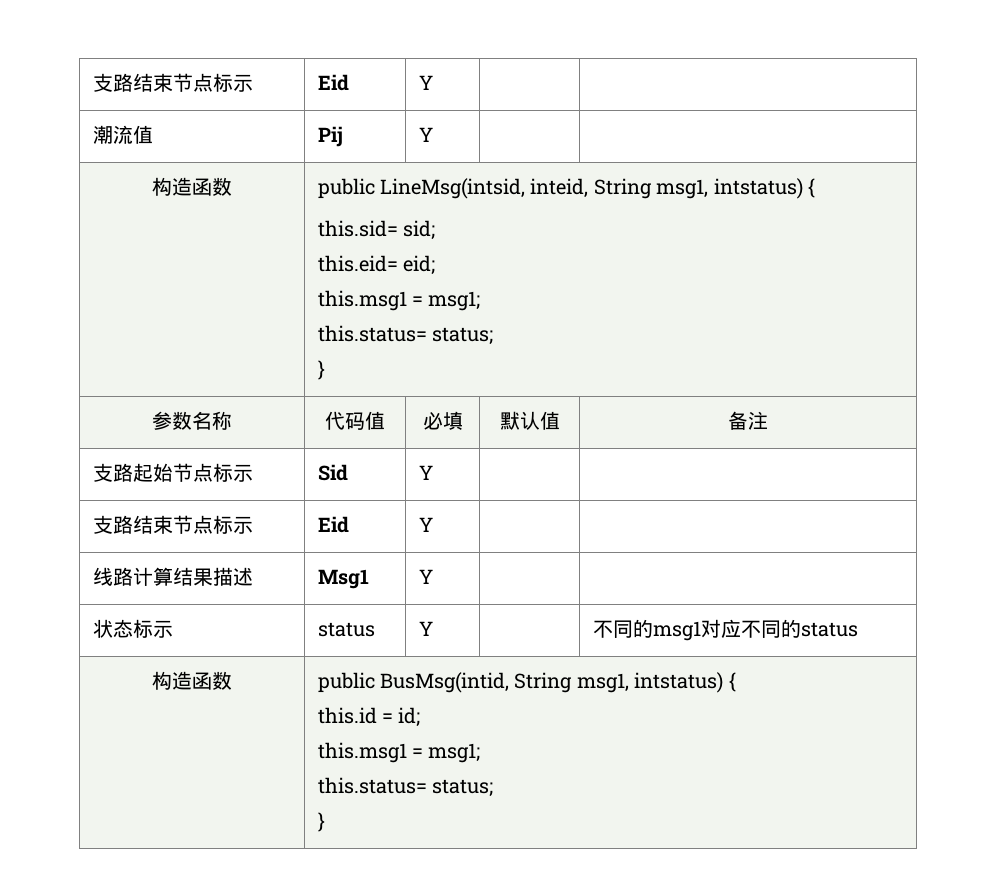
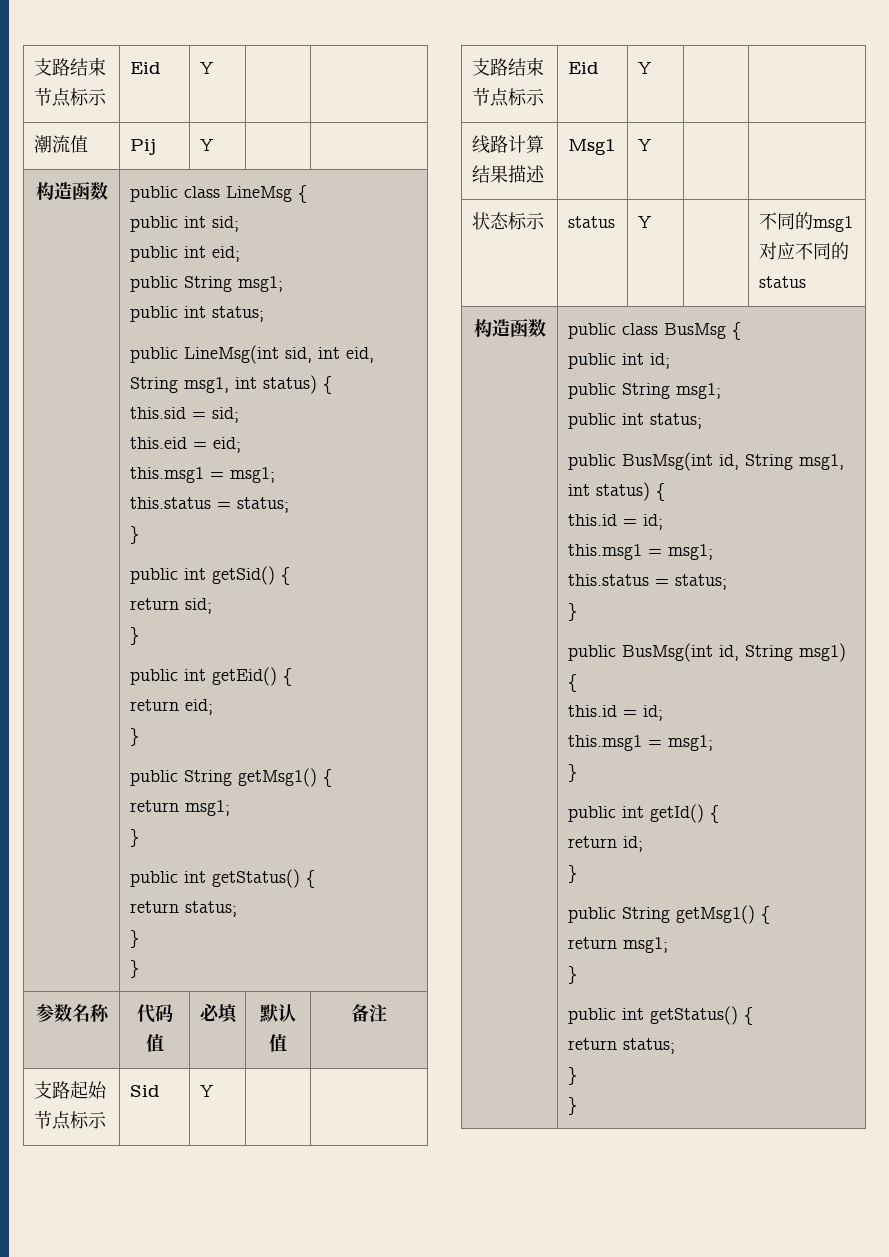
- public LineMsg(intsid, inteid, String msg1, intstatus) {
- this.sid= sid;
- this.eid= eid;
+ public class LineMsg {
+ public int sid;
+ public int eid;
+ public String msg1;
+ public int status;
+ public LineMsg(int sid, int eid, String msg1, int status) {
+ this.sid = sid;
+ this.eid = eid;
  this.msg1 = msg1;
- this.status= status;
+ this.status = status;
+ }
+ public int getSid() {
+ return sid;
+ }
+ public int getEid() {
+ return eid;
+ }
+ public String getMsg1() {
+ return msg1;
+ }
+ public int getStatus() {
+ return status;
+ }
- public BusMsg(intid, String msg1, intstatus) {
+ public class BusMsg {
+ public int id;
+ public String msg1;
+ public int status;
+ public BusMsg(int id, String msg1, int status) {
  this.id = id;
  this.msg1 = msg1;
- this.status= status;
+ this.status = status;
+ }
+ public BusMsg(int id, String msg1) {
+ this.id = id;
+ this.msg1 = msg1;
+ }
+ public int getId() {
+ return id;
+ }
+ public String getMsg1() {
+ return msg1;
+ }
+ public int getStatus() {
+ return status;
+ }

